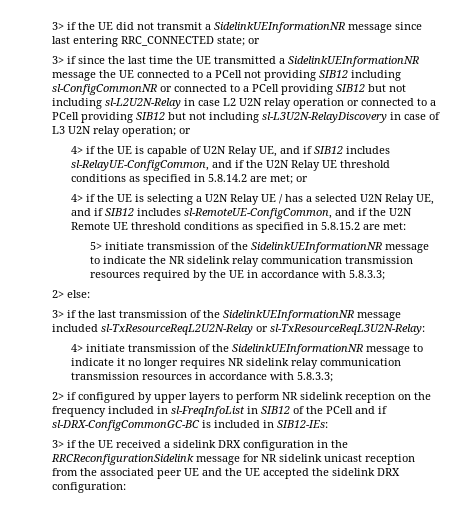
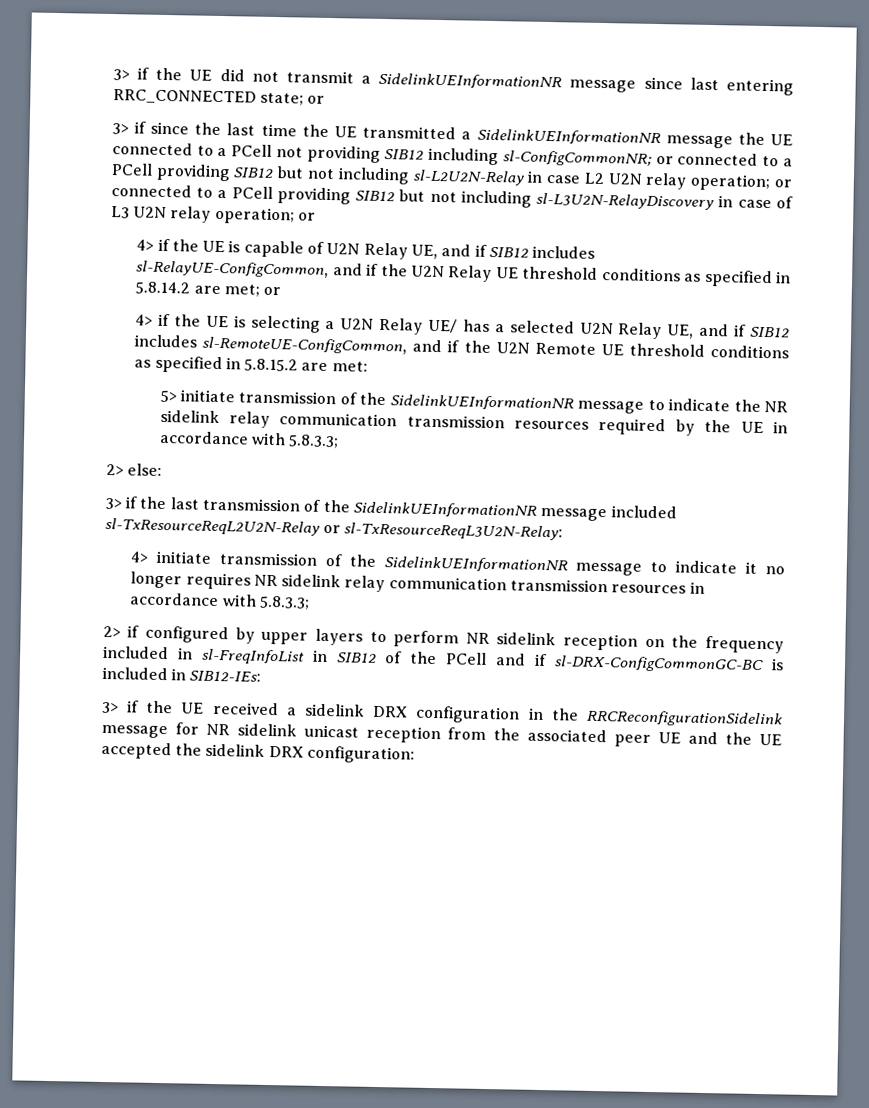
- 3> if since the last time the UE transmitted a SidelinkUEInformationNR message the UE connected to a PCell not providing SIB12 including sl-ConfigCommonNR or connected to a PCell providing SIB12 but not including sl-L2U2N-Relay in case L2 U2N relay operation or connected to a PCell providing SIB12 but not including sl-L3U2N-RelayDiscovery in case of L3 U2N relay operation; or
+ 3> if since the last time the UE transmitted a SidelinkUEInformationNR message the UE connected to a PCell not providing SIB12 including sl-ConfigCommonNR; or connected to a PCell providing SIB12 but not including sl-L2U2N-Relay in case L2 U2N relay operation; or connected to a PCell providing SIB12 but not including sl-L3U2N-RelayDiscovery in case of L3 U2N relay operation; or
- 4> if the UE is selecting a U2N Relay UE / has a selected U2N Relay UE, and if SIB12 includes sl-RemoteUE-ConfigCommon, and if the U2N Remote UE threshold conditions as specified in 5.8.15.2 are met:
+ 4> if the UE is selecting a U2N Relay UE/ has a selected U2N Relay UE, and if SIB12 includes sl-RemoteUE-ConfigCommon, and if the U2N Remote UE threshold conditions as specified in 5.8.15.2 are met:

